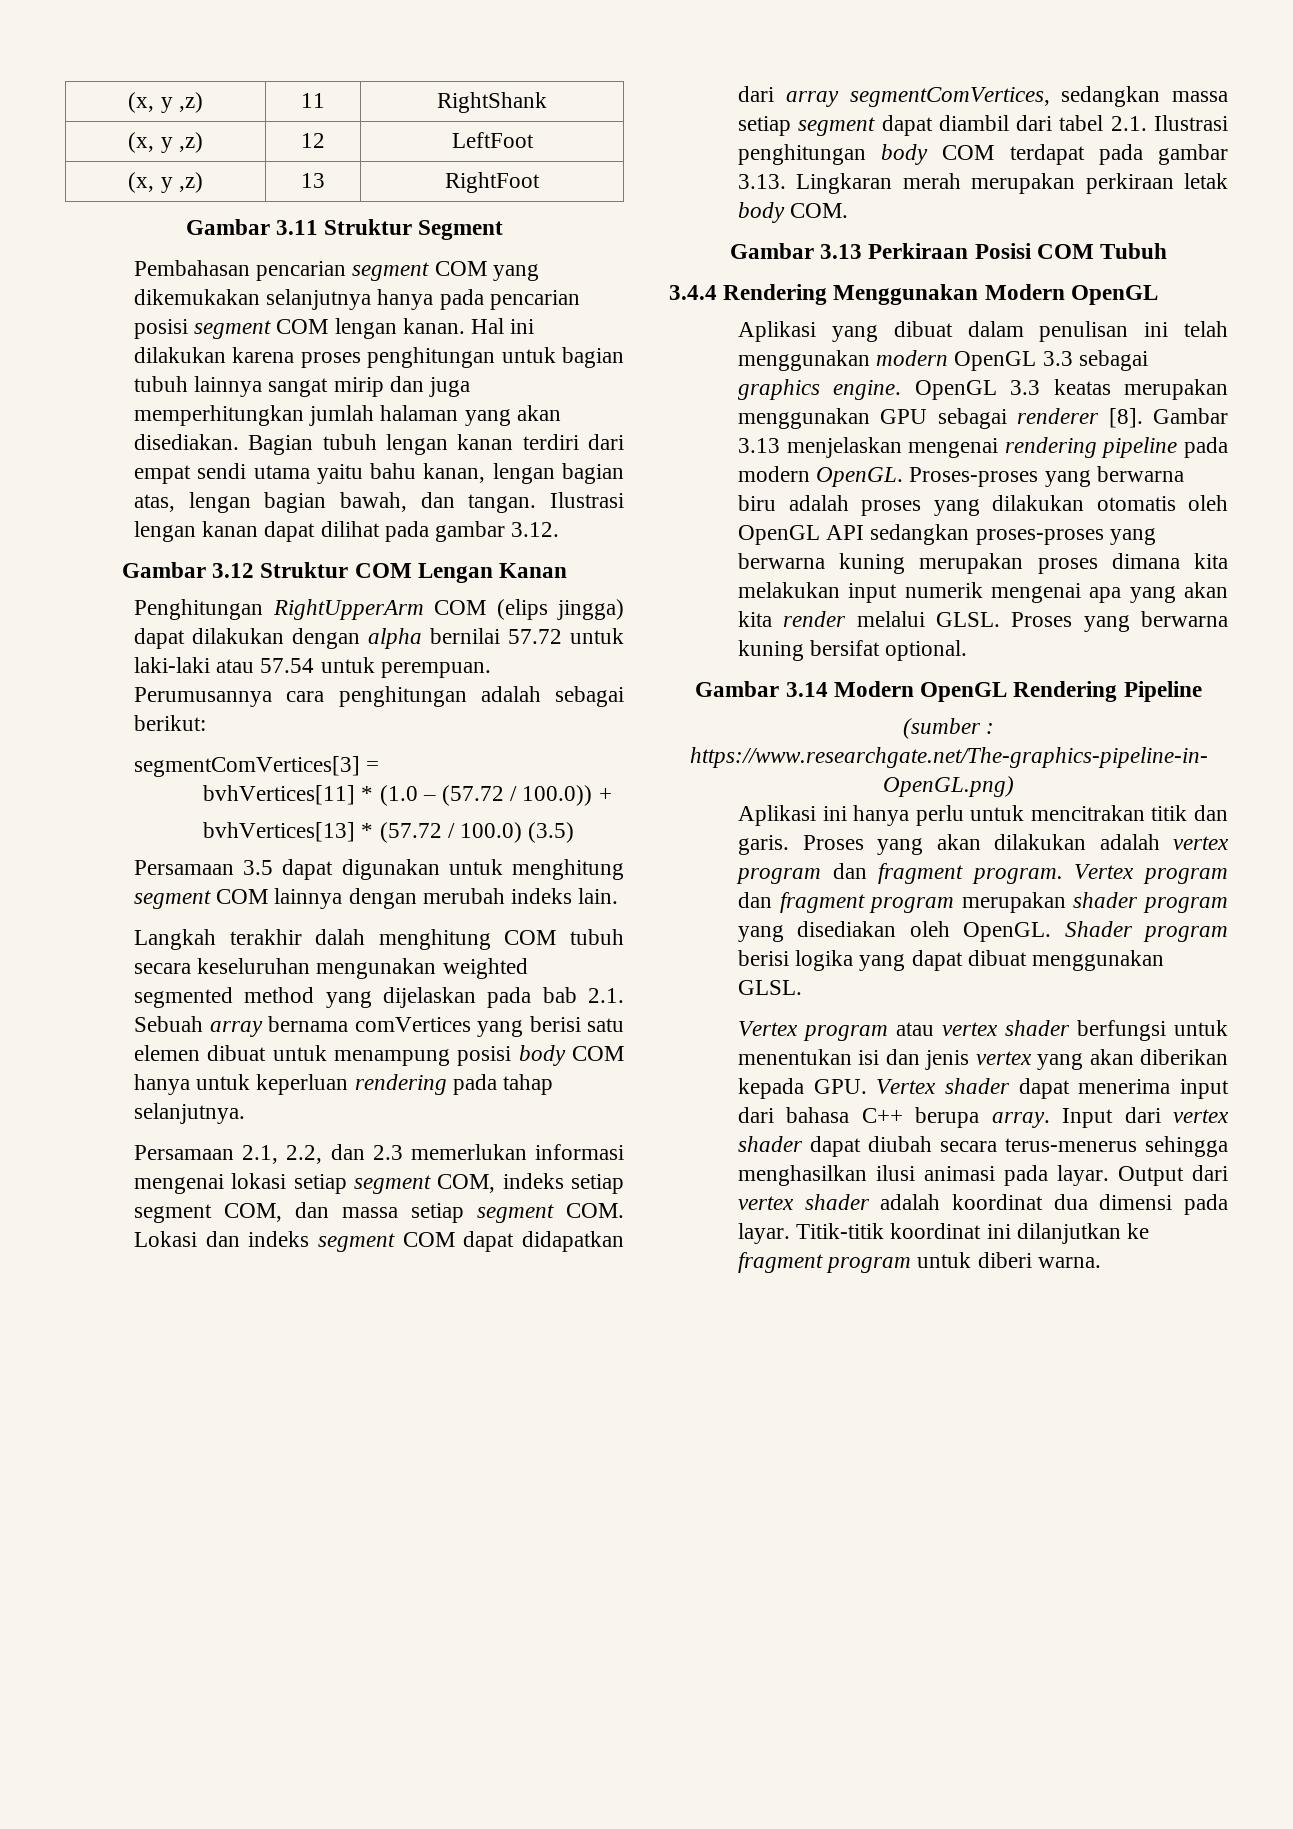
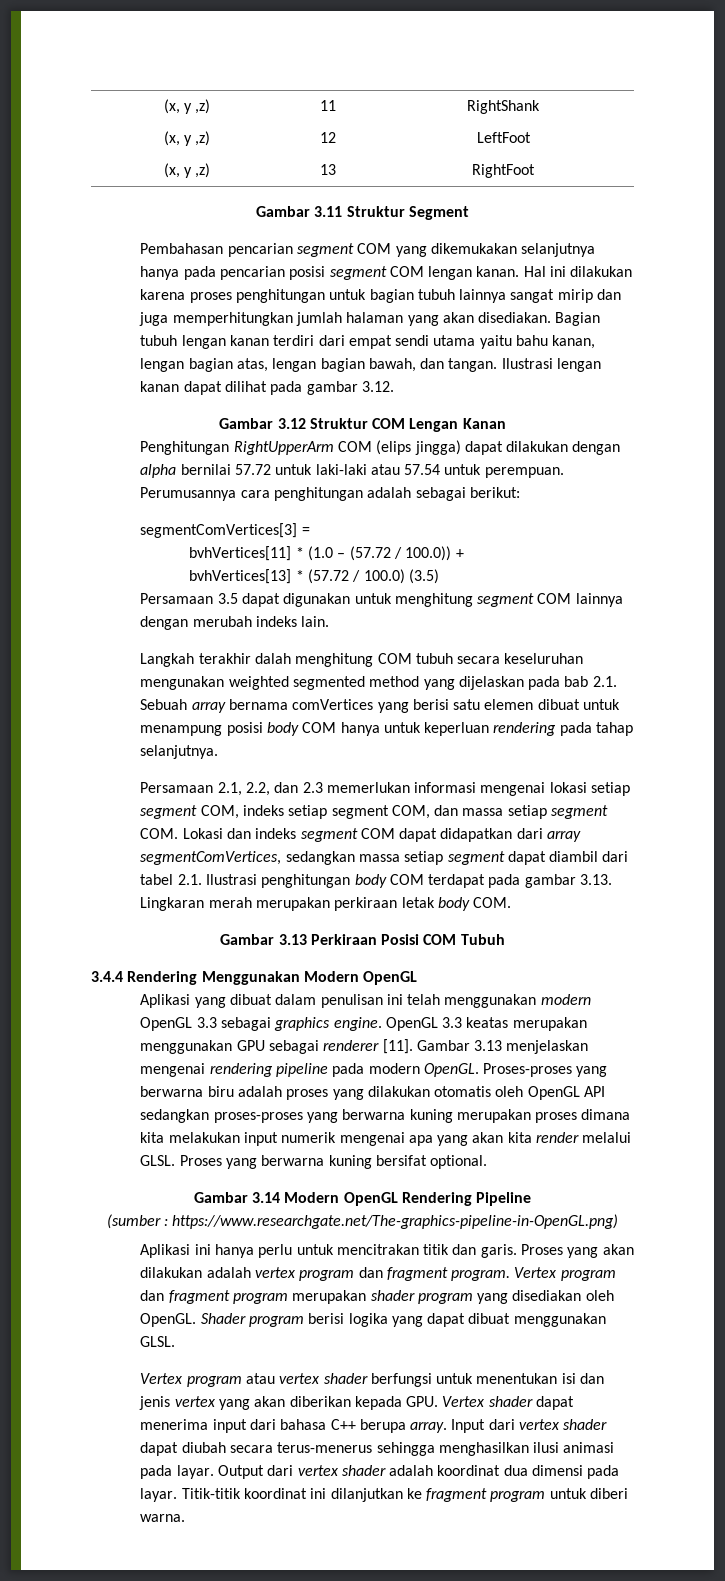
- OpenGL 3.3 keatas merupakan menggunakan GPU sebagai renderer [8].
+ OpenGL 3.3 keatas merupakan menggunakan GPU sebagai renderer [11].

